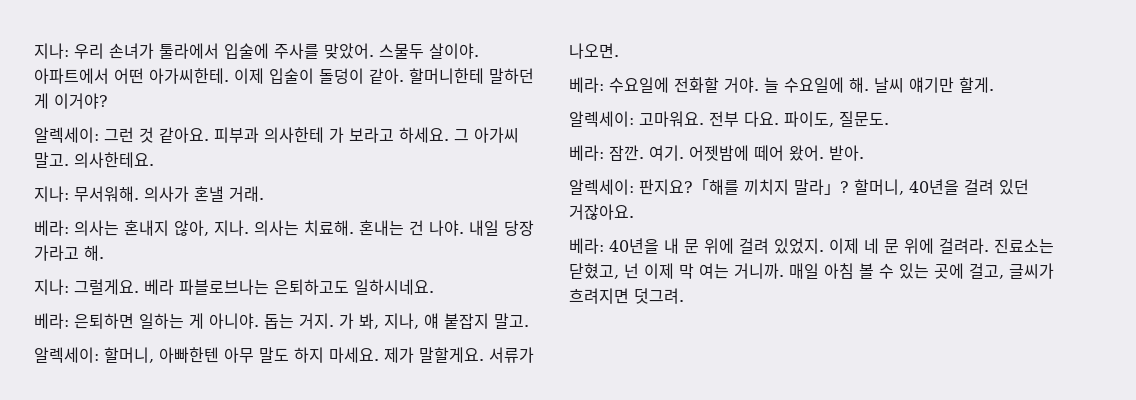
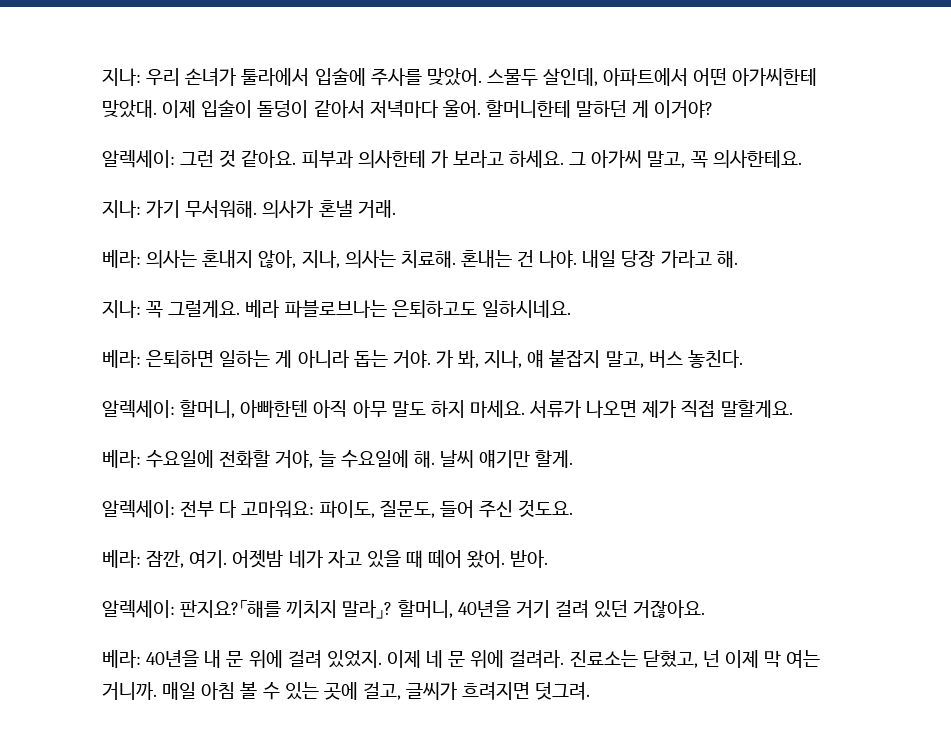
- 스물두 살이야. 아파트에서 어떤 아가씨한테.
+ 스물두 살인데, 아파트에서 어떤 아가씨한테 맞았대.
- 이제 입술이 돌덩이 같아.
+ 이제 입술이 돌덩이 같아서 저녁마다 울어.
- 그 아가씨 말고. 의사한테요.
+ 그 아가씨 말고, 꼭 의사한테요.
- 지나: 무서워해.
+ 지나: 가기 무서워해.
- 베라: 의사는 혼내지 않아, 지나. 의사는 치료해.
+ 베라: 의사는 혼내지 않아, 지나, 의사는 치료해.
- 지나: 그럴게요.
+ 지나: 꼭 그럴게요.
- 베라: 은퇴하면 일하는 게 아니야. 돕는 거지.
+ 베라: 은퇴하면 일하는 게 아니라 돕는 거야.
- 가 봐, 지나, 얘 붙잡지 말고.
+ 가 봐, 지나, 얘 붙잡지 말고, 버스 놓친다.
- 알렉세이: 할머니, 아빠한텐 아무 말도 하지 마세요.
+ 알렉세이: 할머니, 아빠한텐 아직 아무 말도 하지 마세요.
- 제가 말할게요. 서류가 나오면.
+ 서류가 나오면 제가 직접 말할게요.
- 베라: 수요일에 전화할 거야. 늘 수요일에 해.
+ 베라: 수요일에 전화할 거야, 늘 수요일에 해.
- 알렉세이: 고마워요. 전부 다요. 파이도, 질문도.
- 베라: 잠깐. 여기. 어젯밤에 떼어 왔어.
+ 알렉세이: 전부 다 고마워요: 파이도, 질문도, 들어 주신 것도요.
+ 베라: 잠깐, 여기. 어젯밤 네가 자고 있을 때 떼어 왔어.
- 할머니, 40년을 걸려 있던 거잖아요.
+ 할머니, 40년을 거기 걸려 있던 거잖아요.

